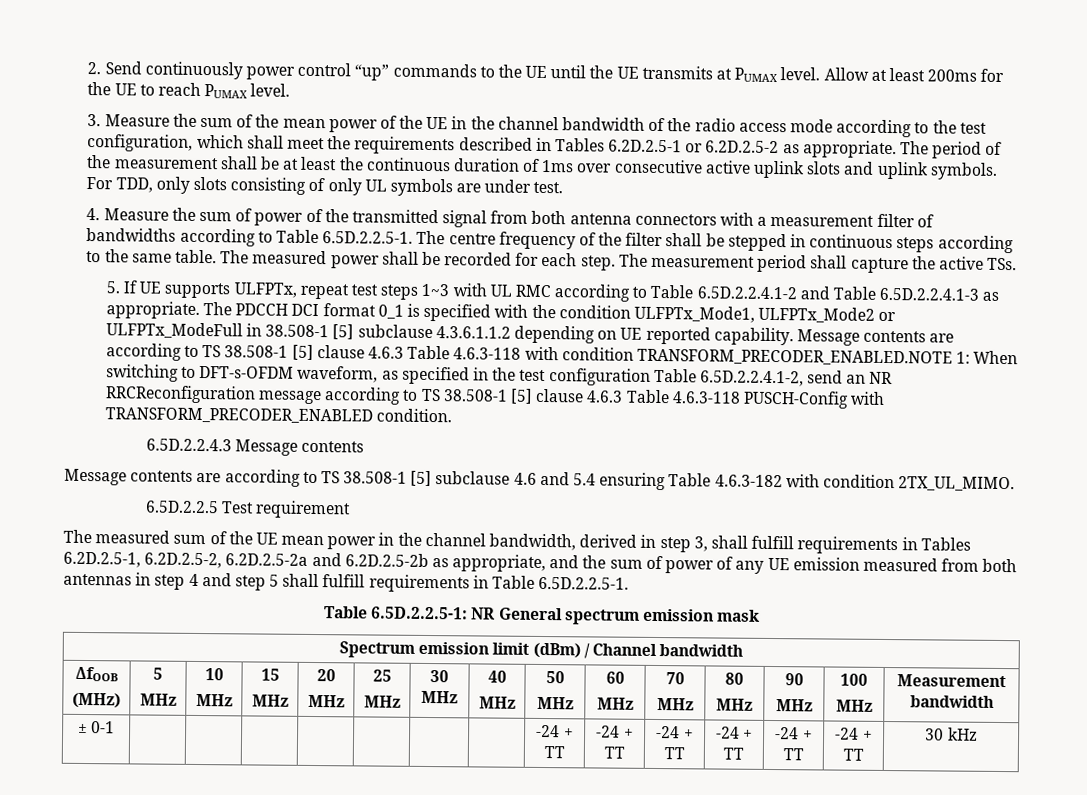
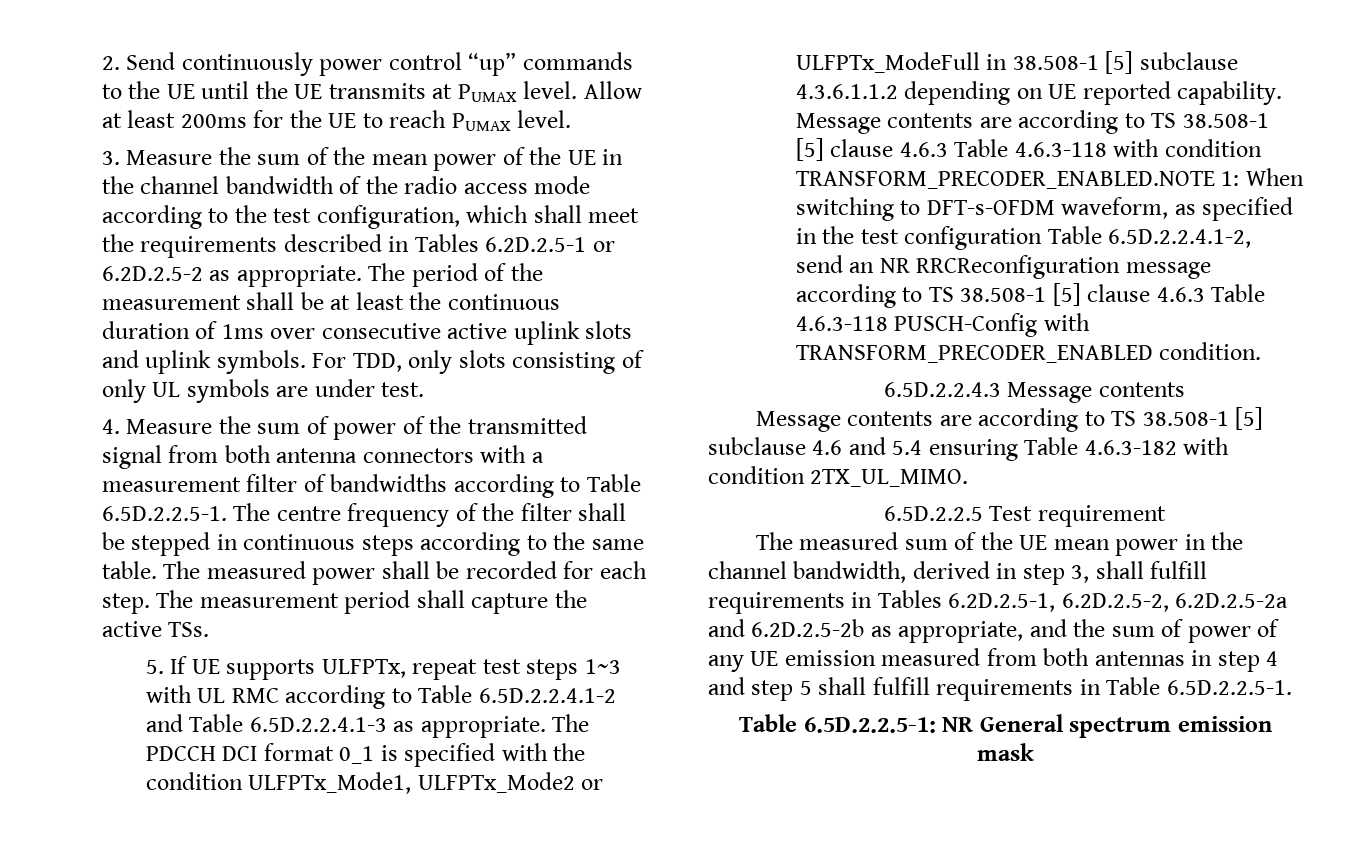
- Spectrum emission limit (dBm) / Channel bandwidth
- ΔfOOB
- (MHz) | 5
- MHz | 10
- MHz | 15
- MHz | 20
- MHz | 25
- MHz | 30 MHz | 40
- MHz | 50
- MHz | 60
- MHz | 70
- MHz | 80
- MHz | 90
- MHz | 100
- MHz | Measurement bandwidth
- ± 0-1 | | | | | | | | -24 + TT | -24 + TT | -24 + TT | -24 + TT | -24 + TT | -24 + TT | 30 kHz

